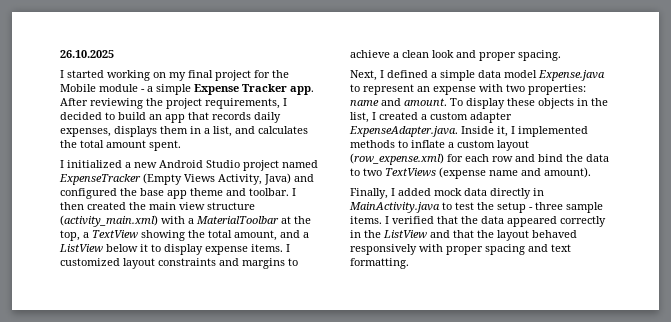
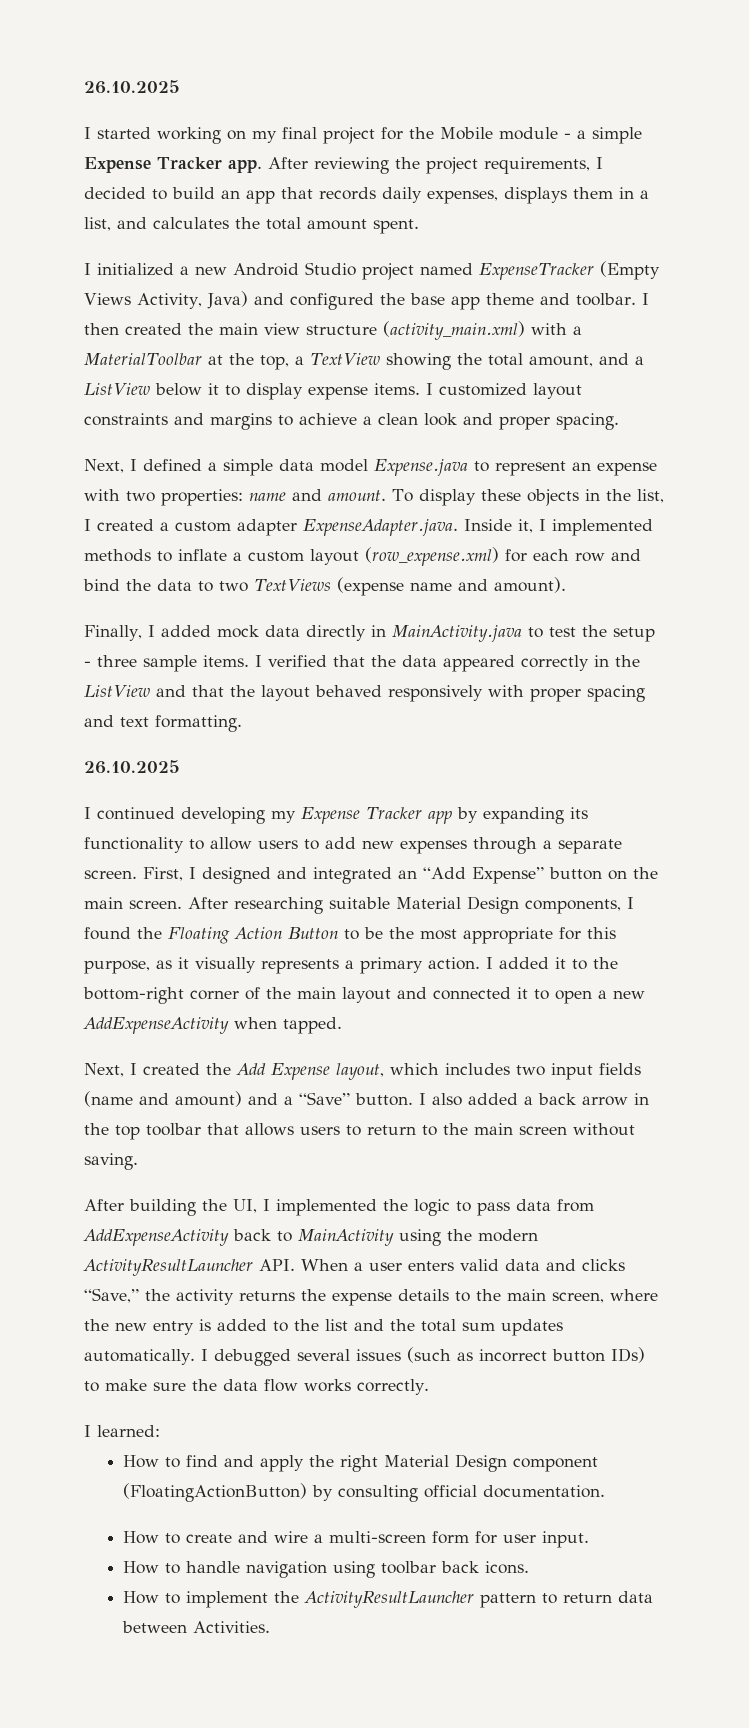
  I verified that the data appeared correctly in the ListView and that the layout behaved responsively with proper spacing and text formatting.
+ 26.10.2025
+ I continued developing my Expense Tracker app by expanding its functionality to allow users to add new expenses through a separate screen. First, I designed and integrated an “Add Expense” button on the main screen. After researching suitable Material Design components, I found the Floating Action Button to be the most appropriate for this purpose, as it visually represents a primary action. I added it to the bottom-right corner of the main layout and connected it to open a new AddExpenseActivity when tapped.
+ Next, I created the Add Expense layout, which includes two input fields (name and amount) and a “Save” button. I also added a back arrow in the top toolbar that allows users to return to the main screen without saving.
+ After building the UI, I implemented the logic to pass data from AddExpenseActivity back to MainActivity using the modern ActivityResultLauncher API. When a user enters valid data and clicks “Save,” the activity returns the expense details to the main screen, where the new entry is added to the list and the total sum updates automatically. I debugged several issues (such as incorrect button IDs) to make sure the data flow works correctly.
+ I learned:
+ How to find and apply the right Material Design component (FloatingActionButton) by consulting official documentation.
+ How to create and wire a multi-screen form for user input.
+ How to handle navigation using toolbar back icons.
+ How to implement the ActivityResultLauncher pattern to return data between Activities.

